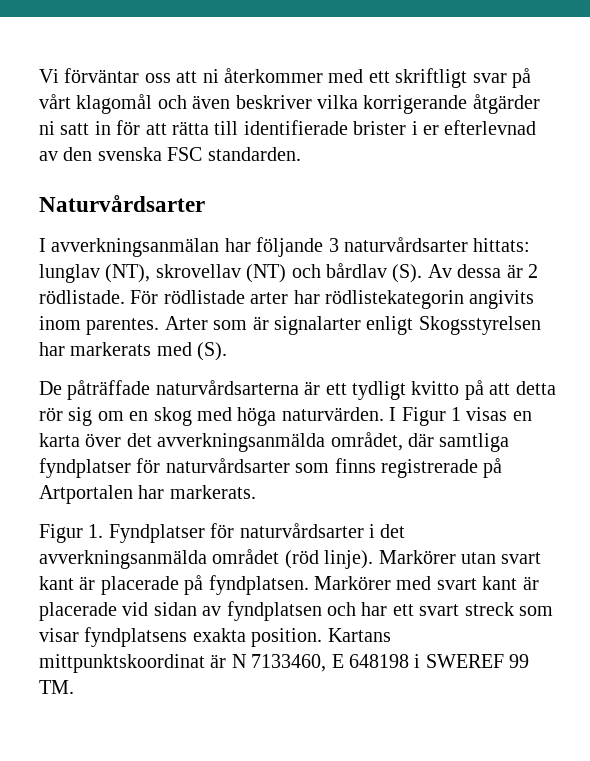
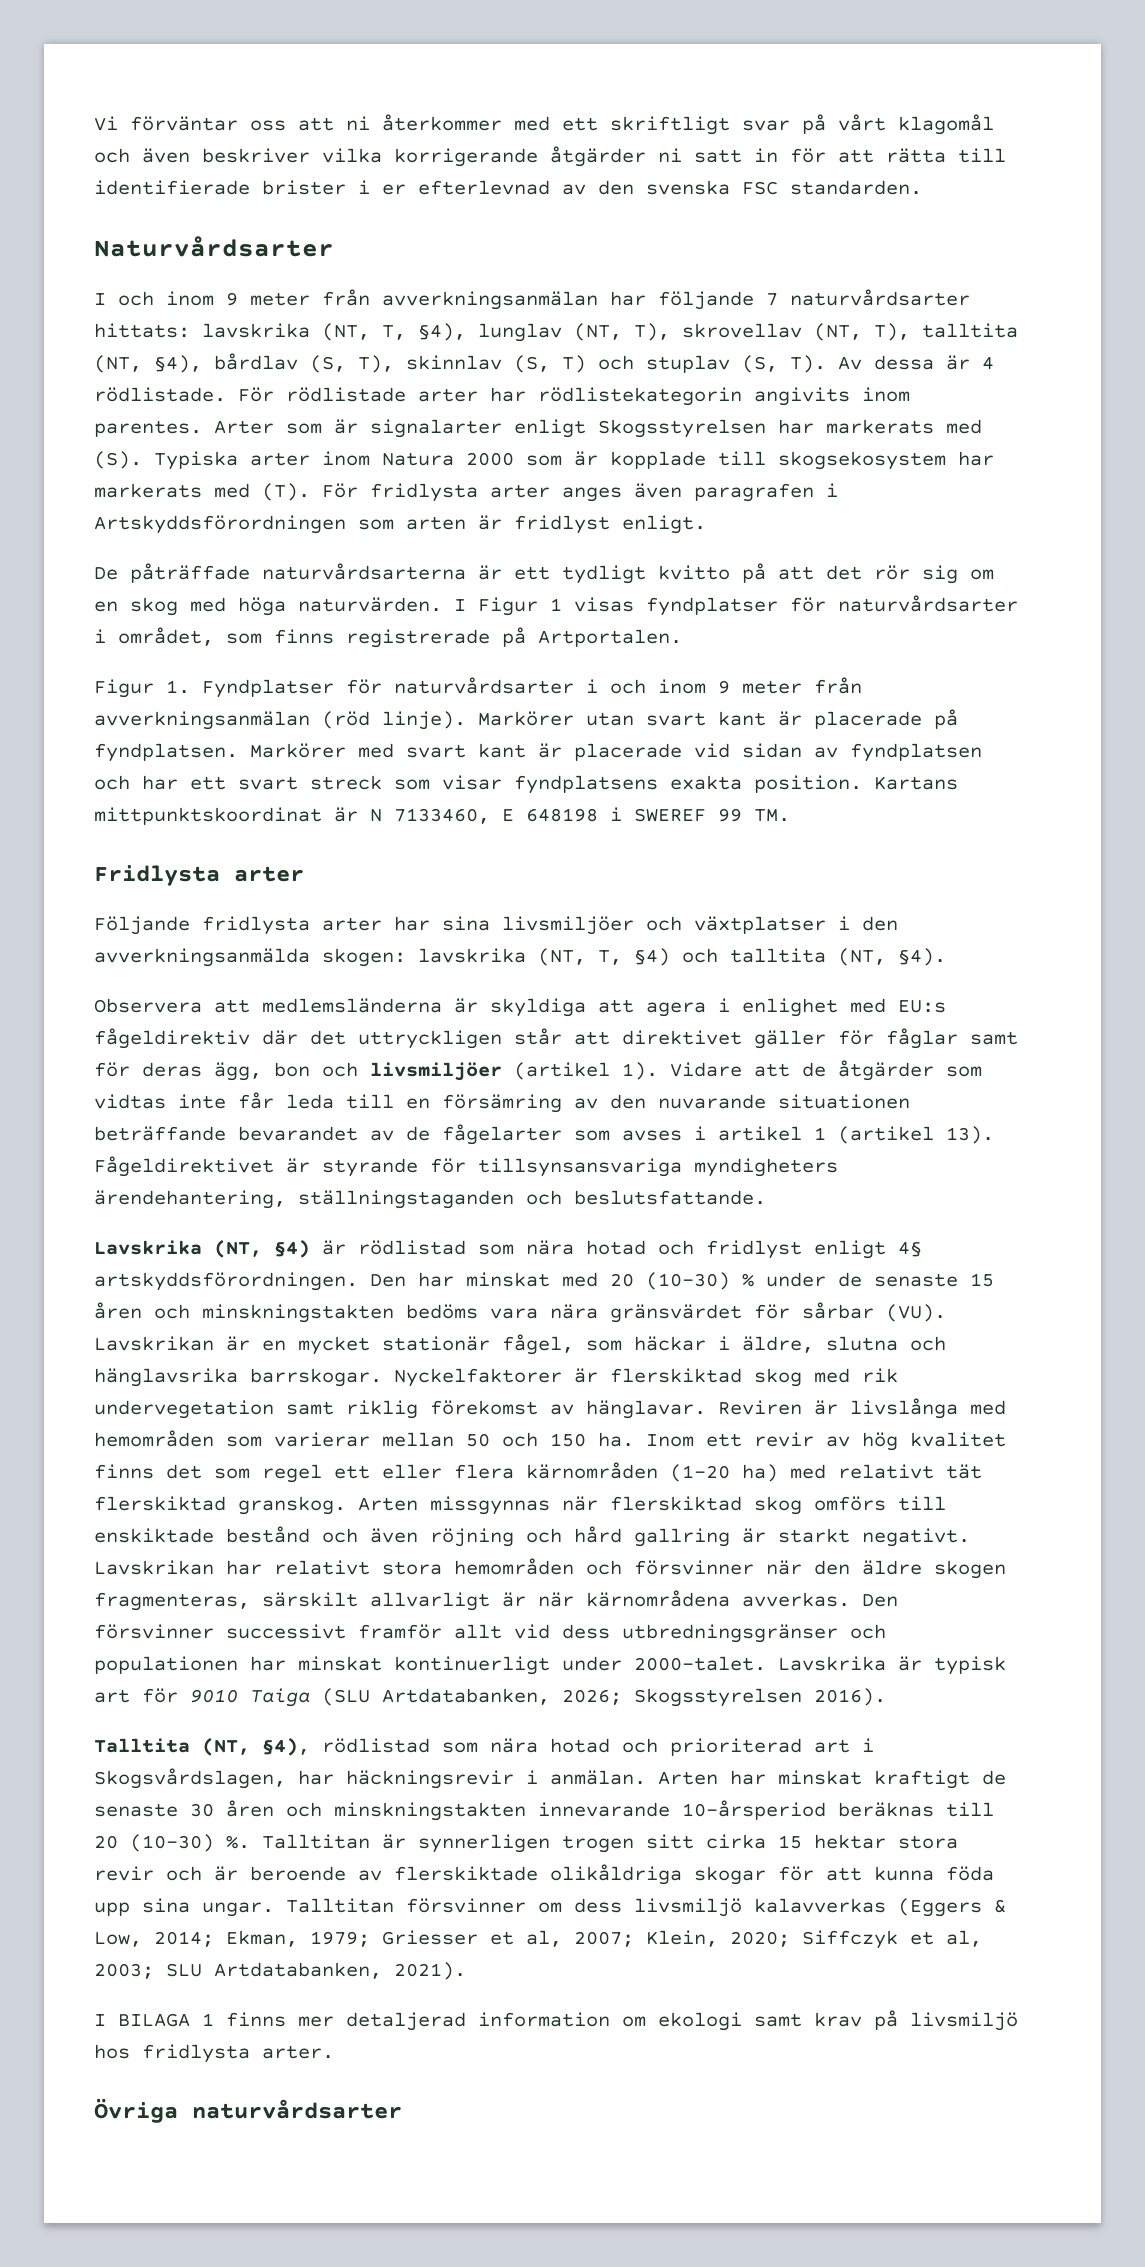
- I avverkningsanmälan har följande 3 naturvårdsarter hittats: lunglav (NT), skrovellav (NT) och bårdlav (S). Av dessa är 2 rödlistade.
+ I och inom 9 meter från avverkningsanmälan har följande 7 naturvårdsarter hittats: lavskrika (NT, T, §4), lunglav (NT, T), skrovellav (NT, T), talltita (NT, §4), bårdlav (S, T), skinnlav (S, T) och stuplav (S, T). Av dessa är 4 rödlistade.
- Arter som är signalarter enligt Skogsstyrelsen har markerats med (S).
+ Arter som är signalarter enligt Skogsstyrelsen har markerats med (S). Typiska arter inom Natura 2000 som är kopplade till skogsekosystem har markerats med (T). För fridlysta arter anges även paragrafen i Artskyddsförordningen som arten är fridlyst enligt.
- De påträffade naturvårdsarterna är ett tydligt kvitto på att detta rör sig om en skog med höga naturvärden.
+ De påträffade naturvårdsarterna är ett tydligt kvitto på att det rör sig om en skog med höga naturvärden.
- I Figur 1 visas en karta över det avverkningsanmälda området, där samtliga fyndplatser för naturvårdsarter som finns registrerade på Artportalen har markerats.
+ I Figur 1 visas fyndplatser för naturvårdsarter i området, som finns registrerade på Artportalen.
- Figur 1. Fyndplatser för naturvårdsarter i det avverkningsanmälda området (röd linje).
+ Figur 1. Fyndplatser för naturvårdsarter i och inom 9 meter från avverkningsanmälan (röd linje).
+ Fridlysta arter
+ Följande fridlysta arter har sina livsmiljöer och växtplatser i den avverkningsanmälda skogen: lavskrika (NT, T, §4) och talltita (NT, §4).
+ Observera att medlemsländerna är skyldiga att agera i enlighet med EU:s fågeldirektiv där det uttryckligen står att direktivet gäller för fåglar samt för deras ägg, bon och livsmiljöer (artikel 1). Vidare att de åtgärder som vidtas inte får leda till en försämring av den nuvarande situationen beträffande bevarandet av de fågelarter som avses i artikel 1 (artikel 13). Fågeldirektivet är styrande för tillsynsansvariga myndigheters ärendehantering, ställningstaganden och beslutsfattande.
+ Lavskrika (NT, §4) är rödlistad som nära hotad och fridlyst enligt 4§ artskyddsförordningen. Den har minskat med 20 (10–30) % under de senaste 15 åren och minskningstakten bedöms vara nära gränsvärdet för sårbar (VU). Lavskrikan är en mycket stationär fågel, som häckar i äldre, slutna och hänglavsrika barrskogar. Nyckelfaktorer är flerskiktad skog med rik undervegetation samt riklig förekomst av hänglavar. Reviren är livslånga med hemområden som varierar mellan 50 och 150 ha. Inom ett revir av hög kvalitet finns det som regel ett eller flera kärnområden (1–20 ha) med relativt tät flerskiktad granskog. Arten missgynnas när flerskiktad skog omförs till enskiktade bestånd och även röjning och hård gallring är starkt negativt. Lavskrikan har relativt stora hemområden och försvinner när den äldre skogen fragmenteras, särskilt allvarligt är när kärnområdena avverkas. Den försvinner successivt framför allt vid dess utbredningsgränser och populationen har minskat kontinuerligt under 2000-talet. Lavskrika är typisk art för 9010 Taiga (SLU Artdatabanken, 2026; Skogsstyrelsen 2016).
+ Talltita (NT, §4), rödlistad som nära hotad och prioriterad art i Skogsvårdslagen, har häckningsrevir i anmälan. Arten har minskat kraftigt de senaste 30 åren och minskningstakten innevarande 10-årsperiod beräknas till 20 (10–30) %. Talltitan är synnerligen trogen sitt cirka 15 hektar stora revir och är beroende av flerskiktade olikåldriga skogar för att kunna föda upp sina ungar. Talltitan försvinner om dess livsmiljö kalavverkas (Eggers & Low, 2014; Ekman, 1979; Griesser et al, 2007; Klein, 2020; Siffczyk et al, 2003; SLU Artdatabanken, 2021).
+ I BILAGA 1 finns mer detaljerad information om ekologi samt krav på livsmiljö hos fridlysta arter.
+ Övriga naturvårdsarter

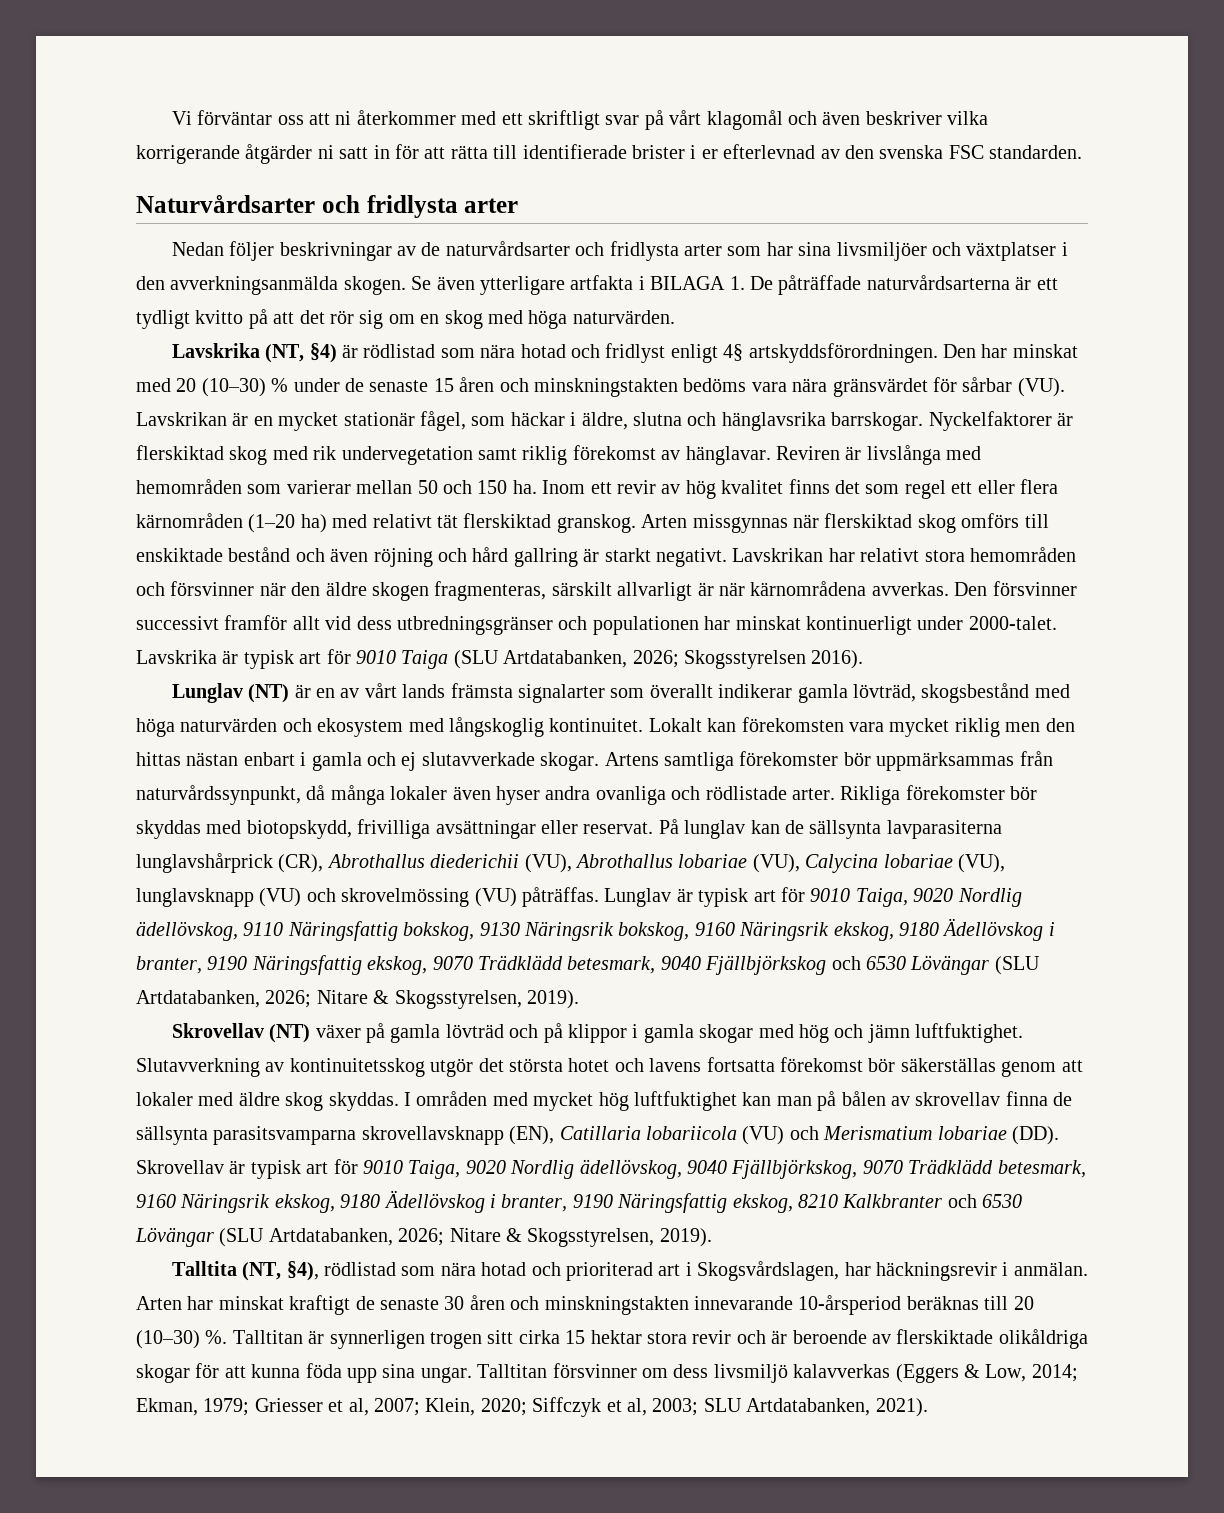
- Naturvårdsarter
- I och inom 9 meter från avverkningsanmälan har följande 7 naturvårdsarter hittats: lavskrika (NT, T, §4), lunglav (NT, T), skrovellav (NT, T), talltita (NT, §4), bårdlav (S, T), skinnlav (S, T) och stuplav (S, T). Av dessa är 4 rödlistade. För rödlistade arter har rödlistekategorin angivits inom parentes. Arter som är signalarter enligt Skogsstyrelsen har markerats med (S). Typiska arter inom Natura 2000 som är kopplade till skogsekosystem har markerats med (T). För fridlysta arter anges även paragrafen i Artskyddsförordningen som arten är fridlyst enligt.
- De påträffade naturvårdsarterna är ett tydligt kvitto på att det rör sig om en skog med höga naturvärden. I Figur 1 visas fyndplatser för naturvårdsarter i området, som finns registrerade på Artportalen.
- Figur 1. Fyndplatser för naturvårdsarter i och inom 9 meter från avverkningsanmälan (röd linje). Markörer utan svart kant är placerade på fyndplatsen. Markörer med svart kant är placerade vid sidan av fyndplatsen och har ett svart streck som visar fyndplatsens exakta position. Kartans mittpunktskoordinat är N 7133460, E 648198 i SWEREF 99 TM.
- Fridlysta arter
- Följande fridlysta arter har sina livsmiljöer och växtplatser i den avverkningsanmälda skogen: lavskrika (NT, T, §4) och talltita (NT, §4).
- Observera att medlemsländerna är skyldiga att agera i enlighet med EU:s fågeldirektiv där det uttryckligen står att direktivet gäller för fåglar samt för deras ägg, bon och livsmiljöer (artikel 1). Vidare att de åtgärder som vidtas inte får leda till en försämring av den nuvarande situationen beträffande bevarandet av de fågelarter som avses i artikel 1 (artikel 13). Fågeldirektivet är styrande för tillsynsansvariga myndigheters ärendehantering, ställningstaganden och beslutsfattande.
+ Naturvårdsarter och fridlysta arter
+ Nedan följer beskrivningar av de naturvårdsarter och fridlysta arter som har sina livsmiljöer och växtplatser i den avverkningsanmälda skogen. Se även ytterligare artfakta i BILAGA 1. De påträffade naturvårdsarterna är ett tydligt kvitto på att det rör sig om en skog med höga naturvärden.
+ Lunglav (NT) är en av vårt lands främsta signalarter som överallt indikerar gamla lövträd, skogsbestånd med höga naturvärden och ekosystem med långskoglig kontinuitet. Lokalt kan förekomsten vara mycket riklig men den hittas nästan enbart i gamla och ej slutavverkade skogar. Artens samtliga förekomster bör uppmärksammas från naturvårdssynpunkt, då många lokaler även hyser andra ovanliga och rödlistade arter. Rikliga förekomster bör skyddas med biotopskydd, frivilliga avsättningar eller reservat. På lunglav kan de sällsynta lavparasiterna lunglavshårprick (CR), Abrothallus diederichii (VU), Abrothallus lobariae (VU), Calycina lobariae (VU), lunglavsknapp (VU) och skrovelmössing (VU) påträffas. Lunglav är typisk art för 9010 Taiga, 9020 Nordlig ädellövskog, 9110 Näringsfattig bokskog, 9130 Näringsrik bokskog, 9160 Näringsrik ekskog, 9180 Ädellövskog i branter, 9190 Näringsfattig ekskog, 9070 Trädklädd betesmark, 9040 Fjällbjörkskog och 6530 Lövängar (SLU Artdatabanken, 2026; Nitare & Skogsstyrelsen, 2019).
+ Skrovellav (NT) växer på gamla lövträd och på klippor i gamla skogar med hög och jämn luftfuktighet. Slutavverkning av kontinuitetsskog utgör det största hotet och lavens fortsatta förekomst bör säkerställas genom att lokaler med äldre skog skyddas. I områden med mycket hög luftfuktighet kan man på bålen av skrovellav finna de sällsynta parasitsvamparna skrovellavsknapp (EN), Catillaria lobariicola (VU) och Merismatium lobariae (DD). Skrovellav är typisk art för 9010 Taiga, 9020 Nordlig ädellövskog, 9040 Fjällbjörkskog, 9070 Trädklädd betesmark, 9160 Näringsrik ekskog, 9180 Ädellövskog i branter, 9190 Näringsfattig ekskog, 8210 Kalkbranter och 6530 Lövängar (SLU Artdatabanken, 2026; Nitare & Skogsstyrelsen, 2019).
- I BILAGA 1 finns mer detaljerad information om ekologi samt krav på livsmiljö hos fridlysta arter.
- Övriga naturvårdsarter

